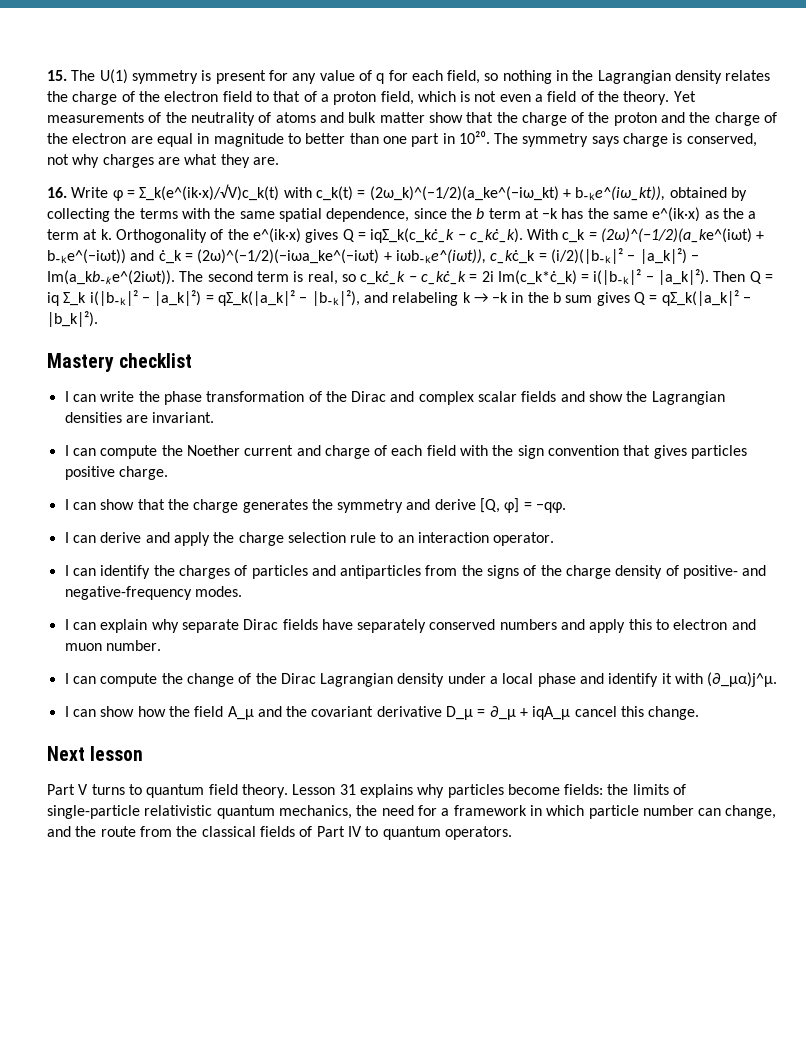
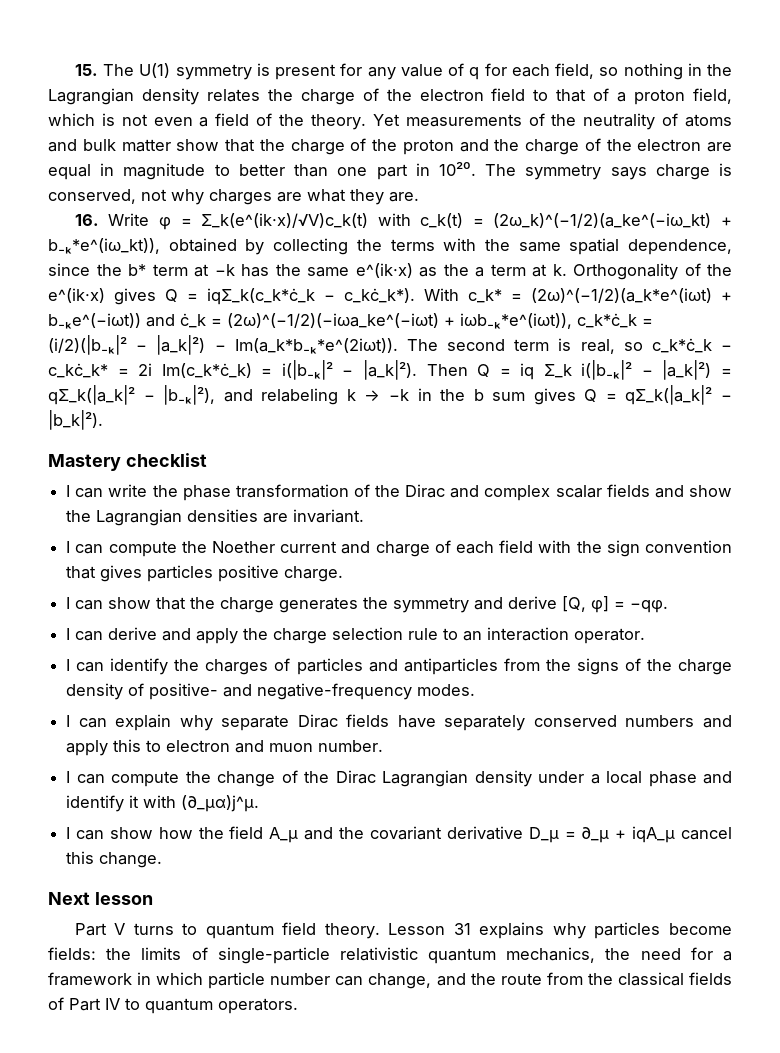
- 16. Write φ = Σ_k(e^(ik·x)/√V)c_k(t) with c_k(t) = (2ω_k)^(−1/2)(a_ke^(−iω_kt) + b₋ₖe^(iω_kt)), obtained by collecting the terms with the same spatial dependence, since the b term at −k has the same e^(ik·x) as the a term at k.
+ 16. Write φ = Σ_k(e^(ik·x)/√V)c_k(t) with c_k(t) = (2ω_k)^(−1/2)(a_ke^(−iω_kt) + b₋ₖ*e^(iω_kt)), obtained by collecting the terms with the same spatial dependence, since the b* term at −k has the same e^(ik·x) as the a term at k.
- Orthogonality of the e^(ik·x) gives Q = iqΣ_k(c_kċ_k − c_kċ_k). With c_k = (2ω)^(−1/2)(a_ke^(iωt) + b₋ₖe^(−iωt)) and ċ_k = (2ω)^(−1/2)(−iωa_ke^(−iωt) + iωb₋ₖe^(iωt)), c_kċ_k = (i/2)(|b₋ₖ|² − |a_k|²) − Im(a_kb₋ₖe^(2iωt)).
+ Orthogonality of the e^(ik·x) gives Q = iqΣ_k(c_k*ċ_k − c_kċ_k*). With c_k* = (2ω)^(−1/2)(a_k*e^(iωt) + b₋ₖe^(−iωt)) and ċ_k = (2ω)^(−1/2)(−iωa_ke^(−iωt) + iωb₋ₖ*e^(iωt)), c_k*ċ_k = (i/2)(|b₋ₖ|² − |a_k|²) − Im(a_k*b₋ₖ*e^(2iωt)).
- The second term is real, so c_kċ_k − c_kċ_k = 2i Im(c_k*ċ_k) = i(|b₋ₖ|² − |a_k|²).
+ The second term is real, so c_k*ċ_k − c_kċ_k* = 2i Im(c_k*ċ_k) = i(|b₋ₖ|² − |a_k|²).

